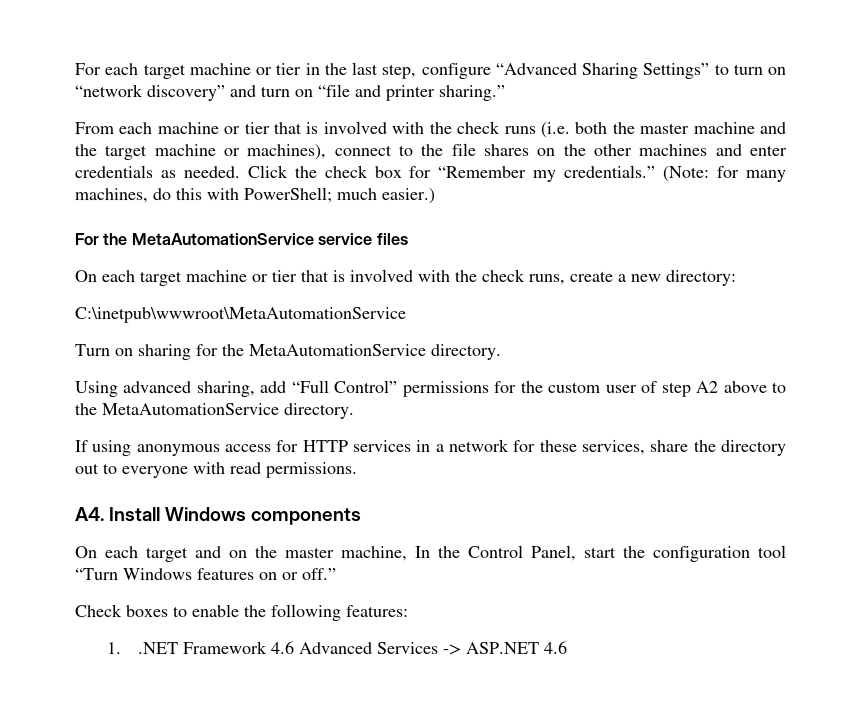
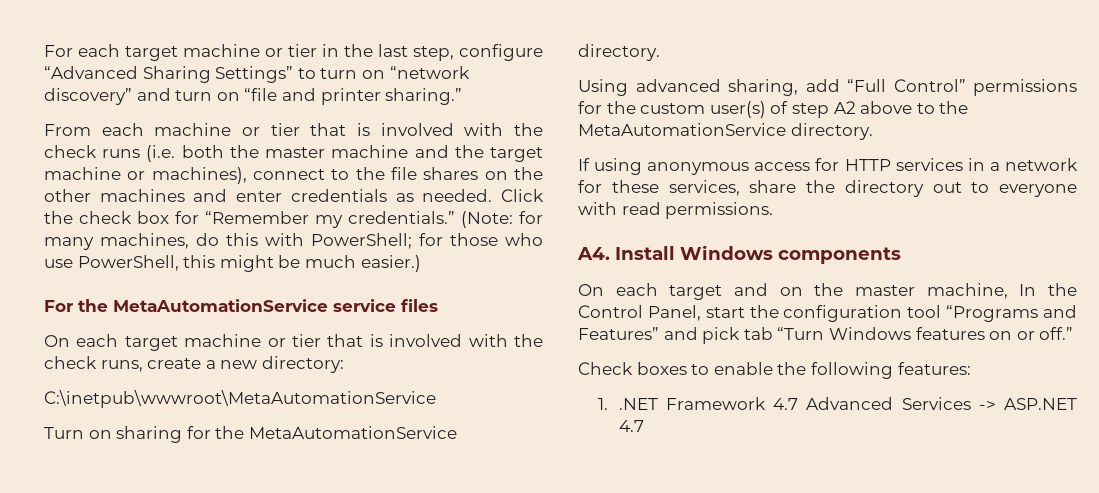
- (Note: for many machines, do this with PowerShell; much easier.)
+ (Note: for many machines, do this with PowerShell; for those who use PowerShell, this might be much easier.)
- Using advanced sharing, add “Full Control” permissions for the custom user of step A2 above to the MetaAutomationService directory.
+ Using advanced sharing, add “Full Control” permissions for the custom user(s) of step A2 above to the MetaAutomationService directory.
- On each target and on the master machine, In the Control Panel, start the configuration tool “Turn Windows features on or off.”
+ On each target and on the master machine, In the Control Panel, start the configuration tool “Programs and Features” and pick tab “Turn Windows features on or off.”
- 1. .NET Framework 4.6 Advanced Services -> ASP.NET 4.6
+ 1. .NET Framework 4.7 Advanced Services -> ASP.NET 4.7

